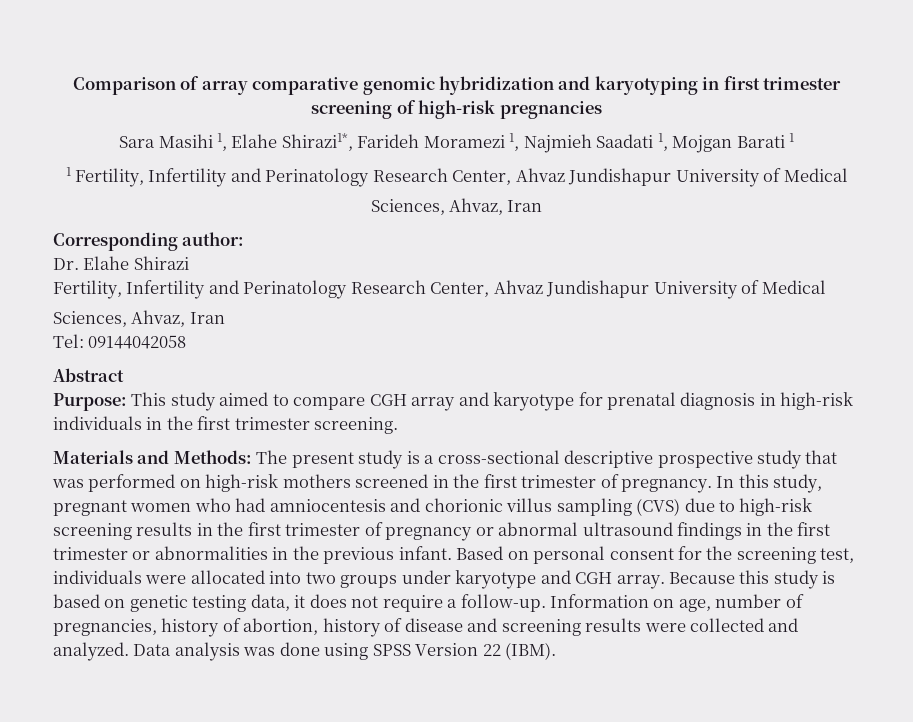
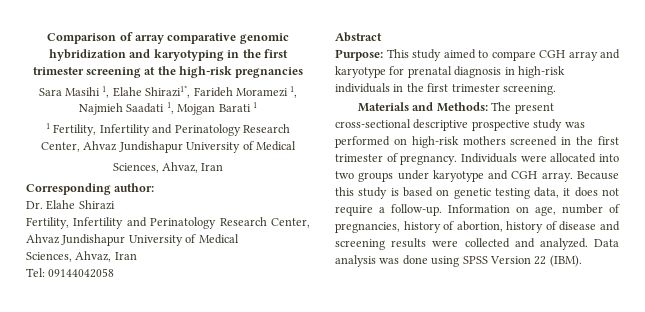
- Comparison of array comparative genomic hybridization and karyotyping in first trimester screening of high-risk pregnancies
+ Comparison of array comparative genomic hybridization and karyotyping in the first trimester screening at the high-risk pregnancies
- Materials and Methods: The present study is a cross-sectional descriptive prospective study that was performed on high-risk mothers screened in the first trimester of pregnancy.
+ Materials and Methods: The present cross-sectional descriptive prospective study was performed on high-risk mothers screened in the first trimester of pregnancy.
- In this study, pregnant women who had amniocentesis and chorionic villus sampling (CVS) due to high-risk screening results in the first trimester of pregnancy or abnormal ultrasound findings in the first trimester or abnormalities in the previous infant. Based on personal consent for the screening test, individuals were allocated into two groups under karyotype and CGH array.
+ Individuals were allocated into two groups under karyotype and CGH array.

